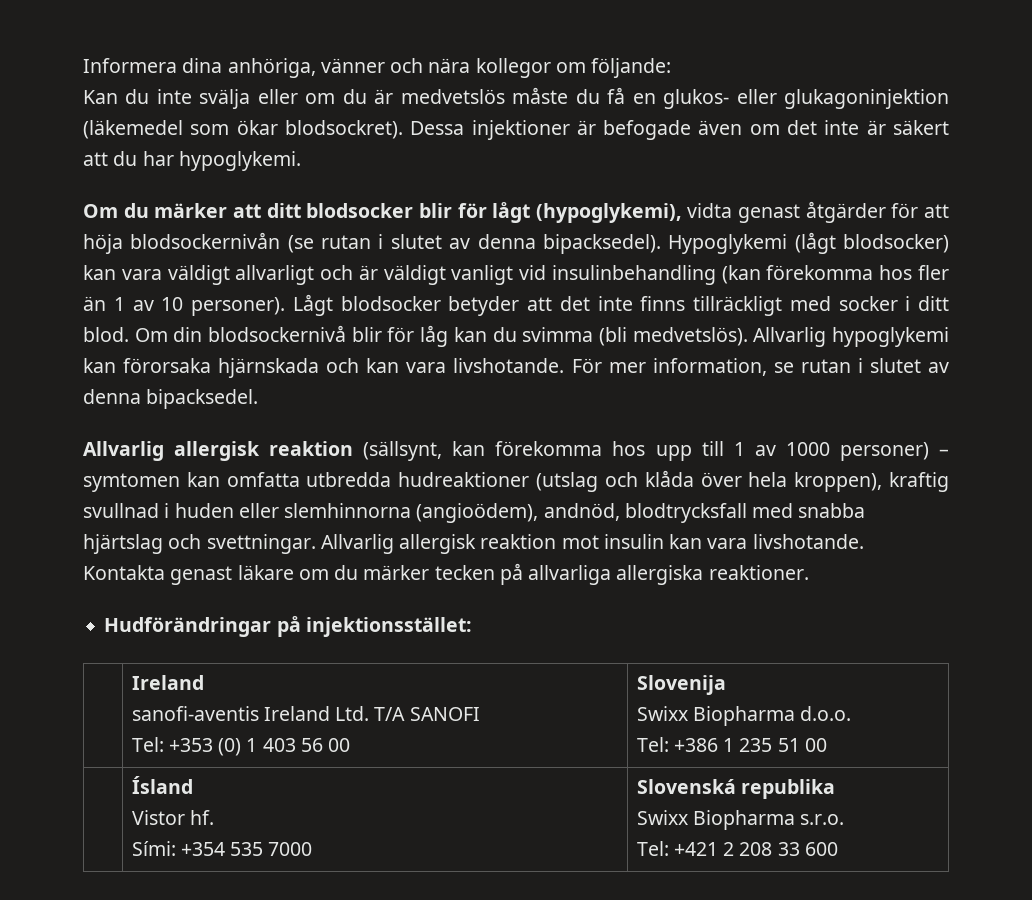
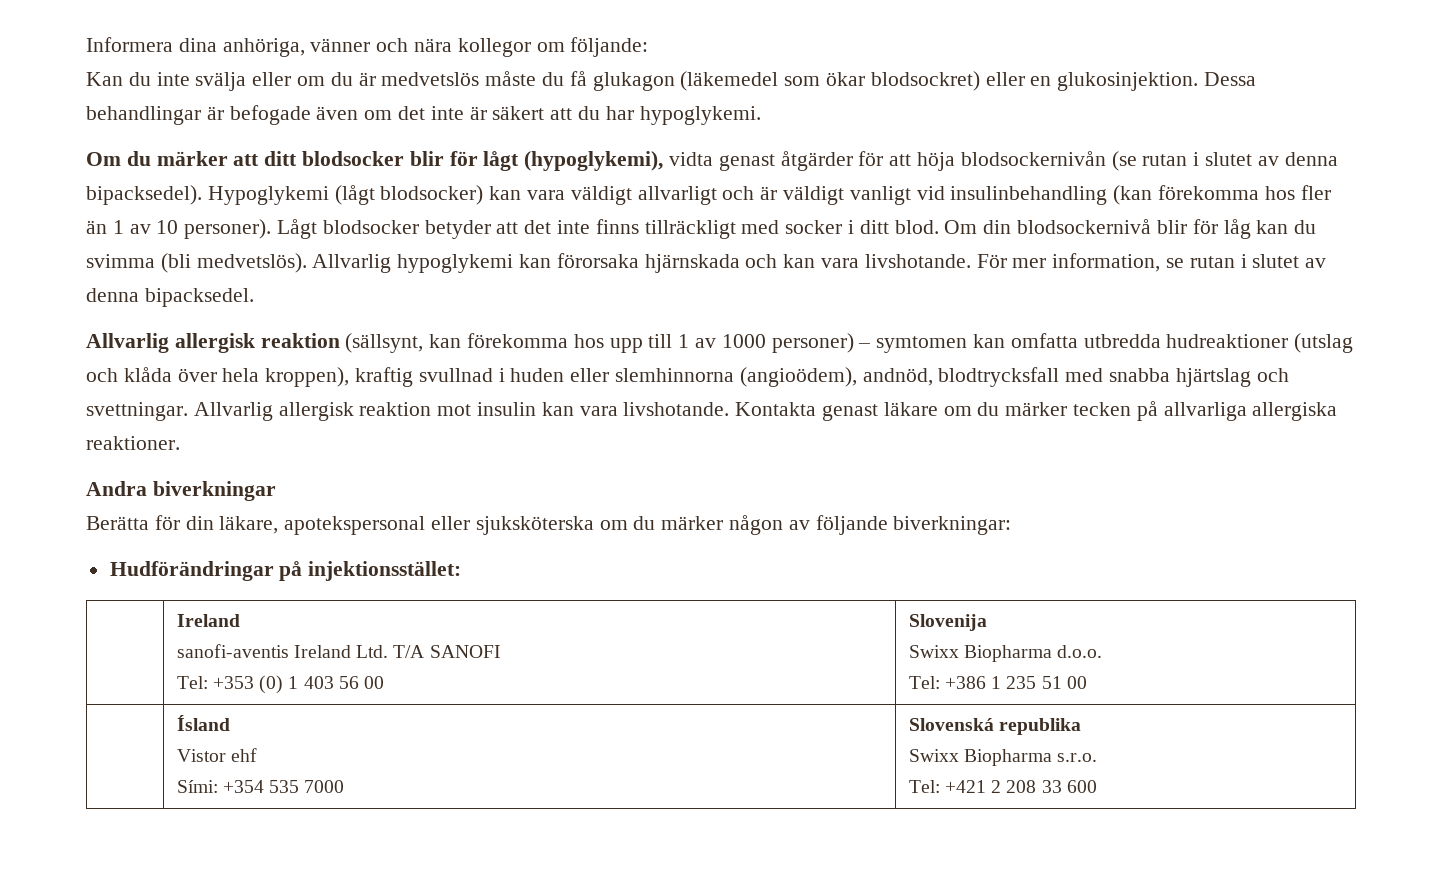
- Kan du inte svälja eller om du är medvetslös måste du få en glukos- eller glukagoninjektion (läkemedel som ökar blodsockret). Dessa injektioner är befogade även om det inte är säkert att du har hypoglykemi.
+ Kan du inte svälja eller om du är medvetslös måste du få glukagon (läkemedel som ökar blodsockret) eller en glukosinjektion. Dessa behandlingar är befogade även om det inte är säkert att du har hypoglykemi.
+ Andra biverkningar
+ Berätta för din läkare, apotekspersonal eller sjuksköterska om du märker någon av följande biverkningar:
  | Ísland
- Vistor hf.
+ Vistor ehf

